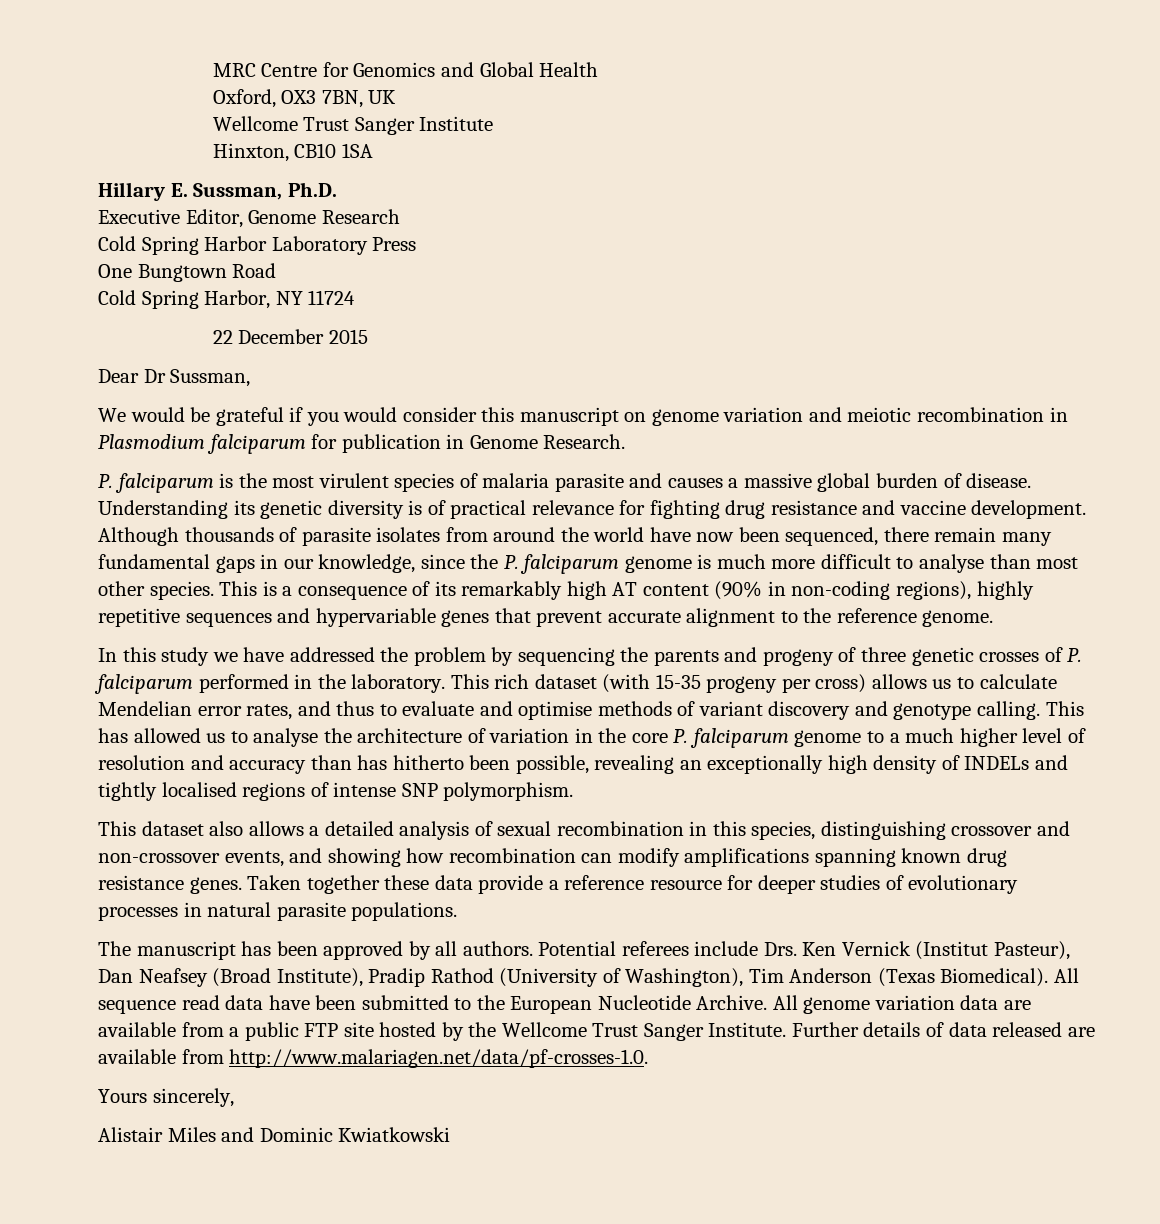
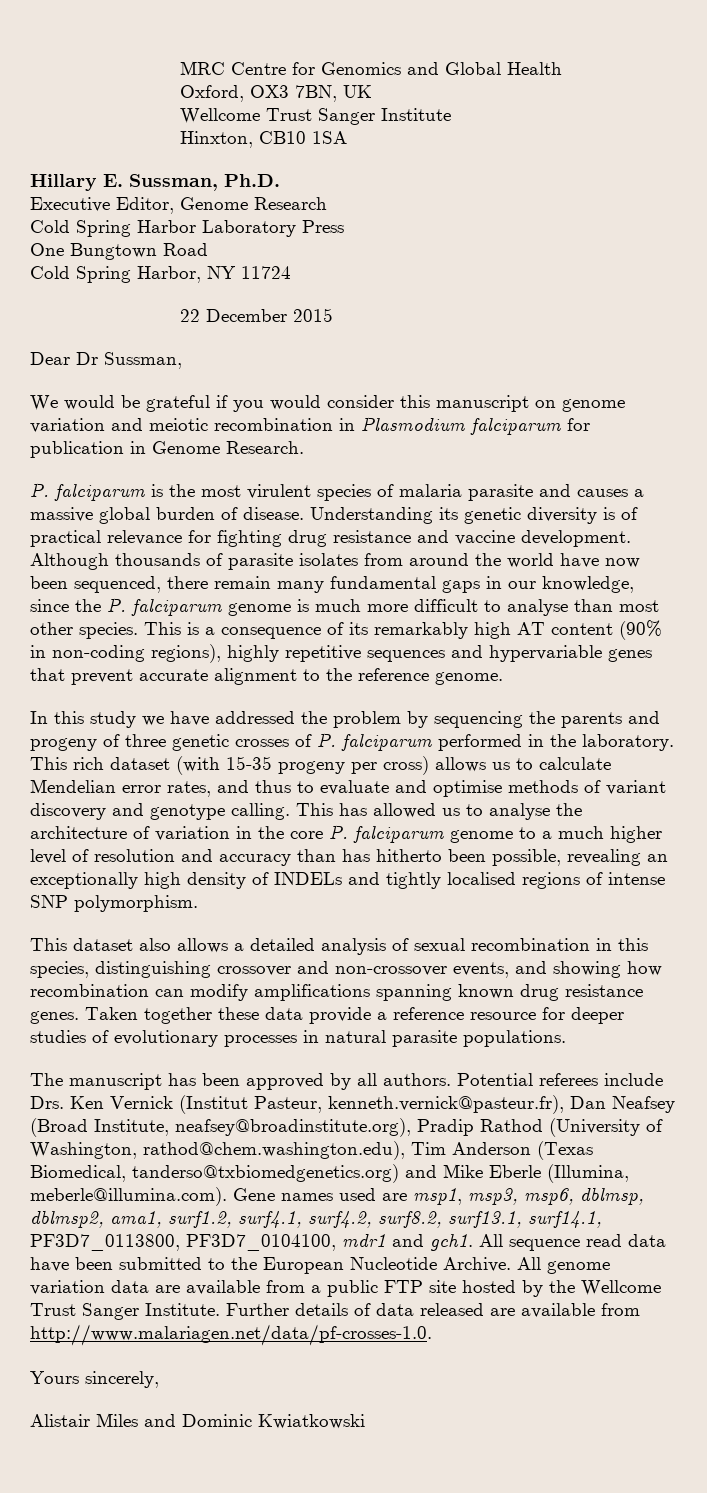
- Potential referees include Drs. Ken Vernick (Institut Pasteur), Dan Neafsey (Broad Institute), Pradip Rathod (University of Washington), Tim Anderson (Texas Biomedical).
+ Potential referees include Drs. Ken Vernick (Institut Pasteur, kenneth.vernick@pasteur.fr), Dan Neafsey (Broad Institute, neafsey@broadinstitute.org), Pradip Rathod (University of Washington, rathod@chem.washington.edu), Tim Anderson (Texas Biomedical, tanderso@txbiomedgenetics.org) and Mike Eberle (Illumina, meberle@illumina.com). Gene names used are msp1, msp3, msp6, dblmsp, dblmsp2, ama1, surf1.2, surf4.1, surf4.2, surf8.2, surf13.1, surf14.1, PF3D7_0113800, PF3D7_0104100, mdr1 and gch1.

